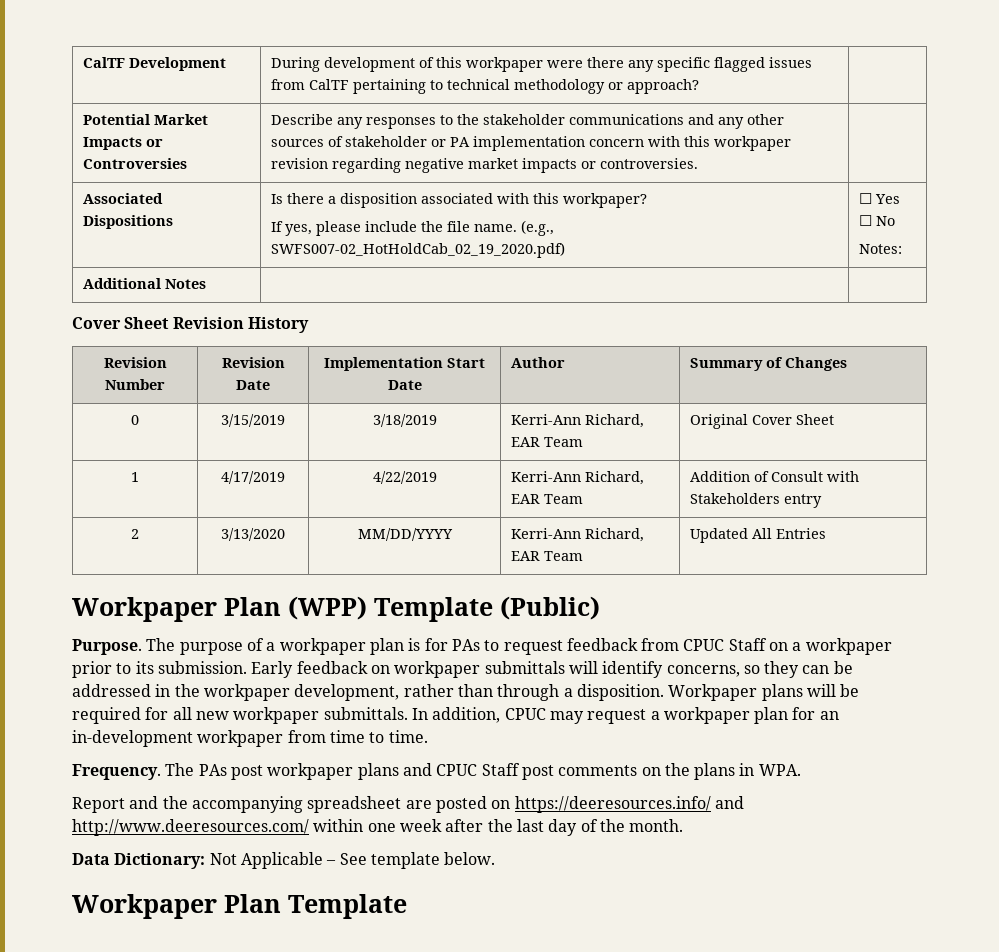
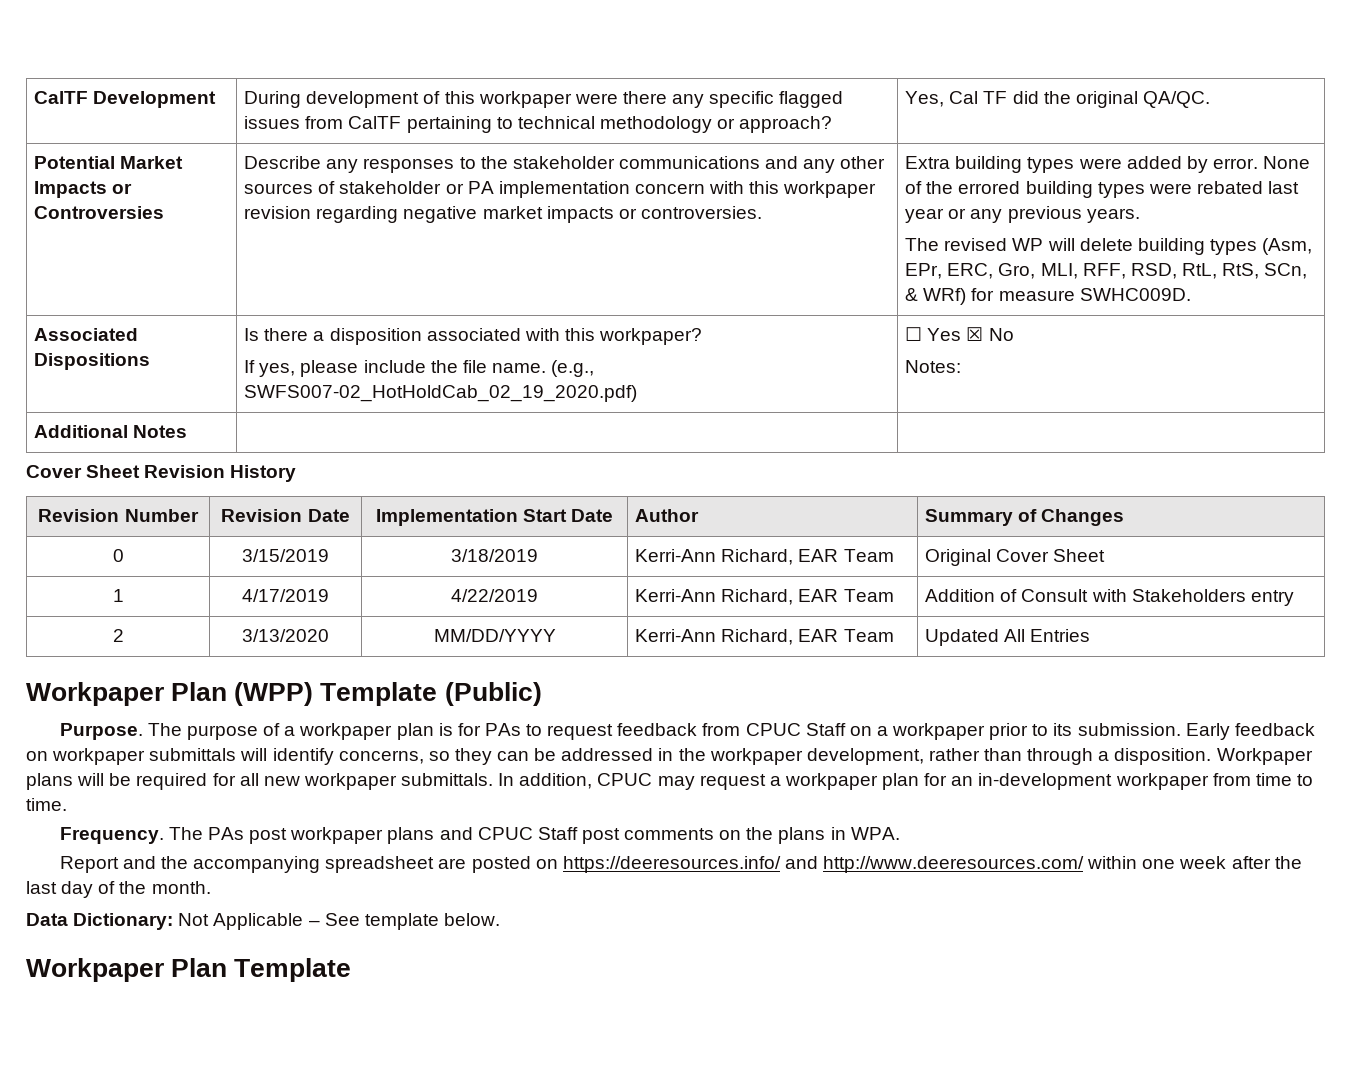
- CalTF Development | During development of this workpaper were there any specific flagged issues from CalTF pertaining to technical methodology or approach? |
+ CalTF Development | During development of this workpaper were there any specific flagged issues from CalTF pertaining to technical methodology or approach? | Yes, Cal TF did the original QA/QC.
+ Extra building types were added by error. None of the errored building types were rebated last year or any previous years.
+ The revised WP will delete building types (Asm, EPr, ERC, Gro, MLI, RFF, RSD, RtL, RtS, SCn, & WRf) for measure SWHC009D.
  Associated Dispositions | Is there a disposition associated with this workpaper?
- If yes, please include the file name. (e.g., SWFS007-02_HotHoldCab_02_19_2020.pdf) | ☐ Yes ☐ No
+ If yes, please include the file name. (e.g., SWFS007-02_HotHoldCab_02_19_2020.pdf) | ☐ Yes ☒ No

